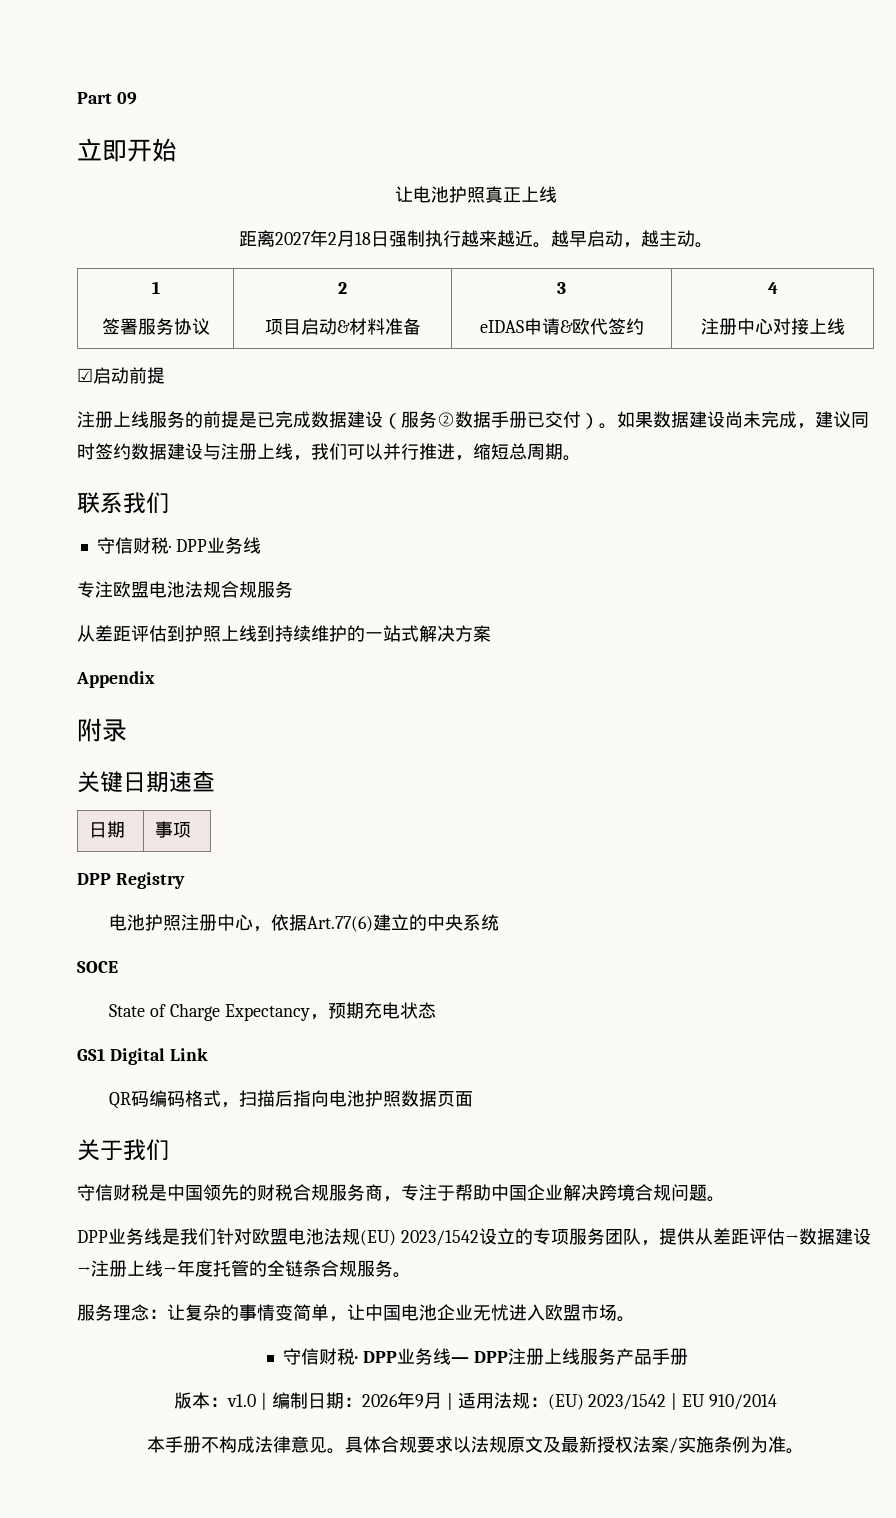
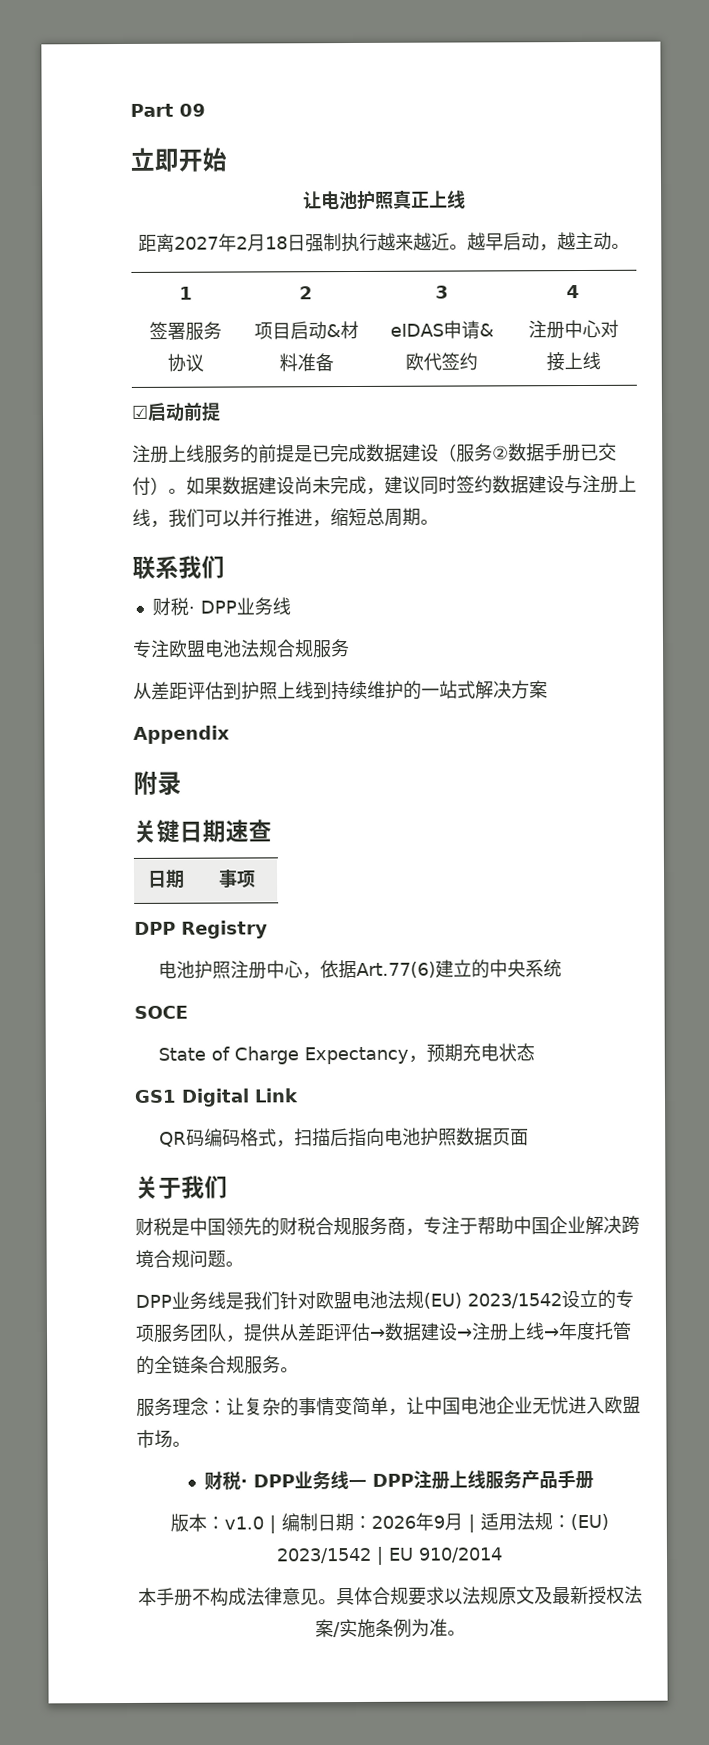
  联系我们
- 守信财税· DPP业务线
+ 财税· DPP业务线
- 守信财税是中国领先的财税合规服务商，专注于帮助中国企业解决跨境合规问题。
+ 财税是中国领先的财税合规服务商，专注于帮助中国企业解决跨境合规问题。
- 守信财税· DPP业务线— DPP注册上线服务产品手册
+ 财税· DPP业务线— DPP注册上线服务产品手册

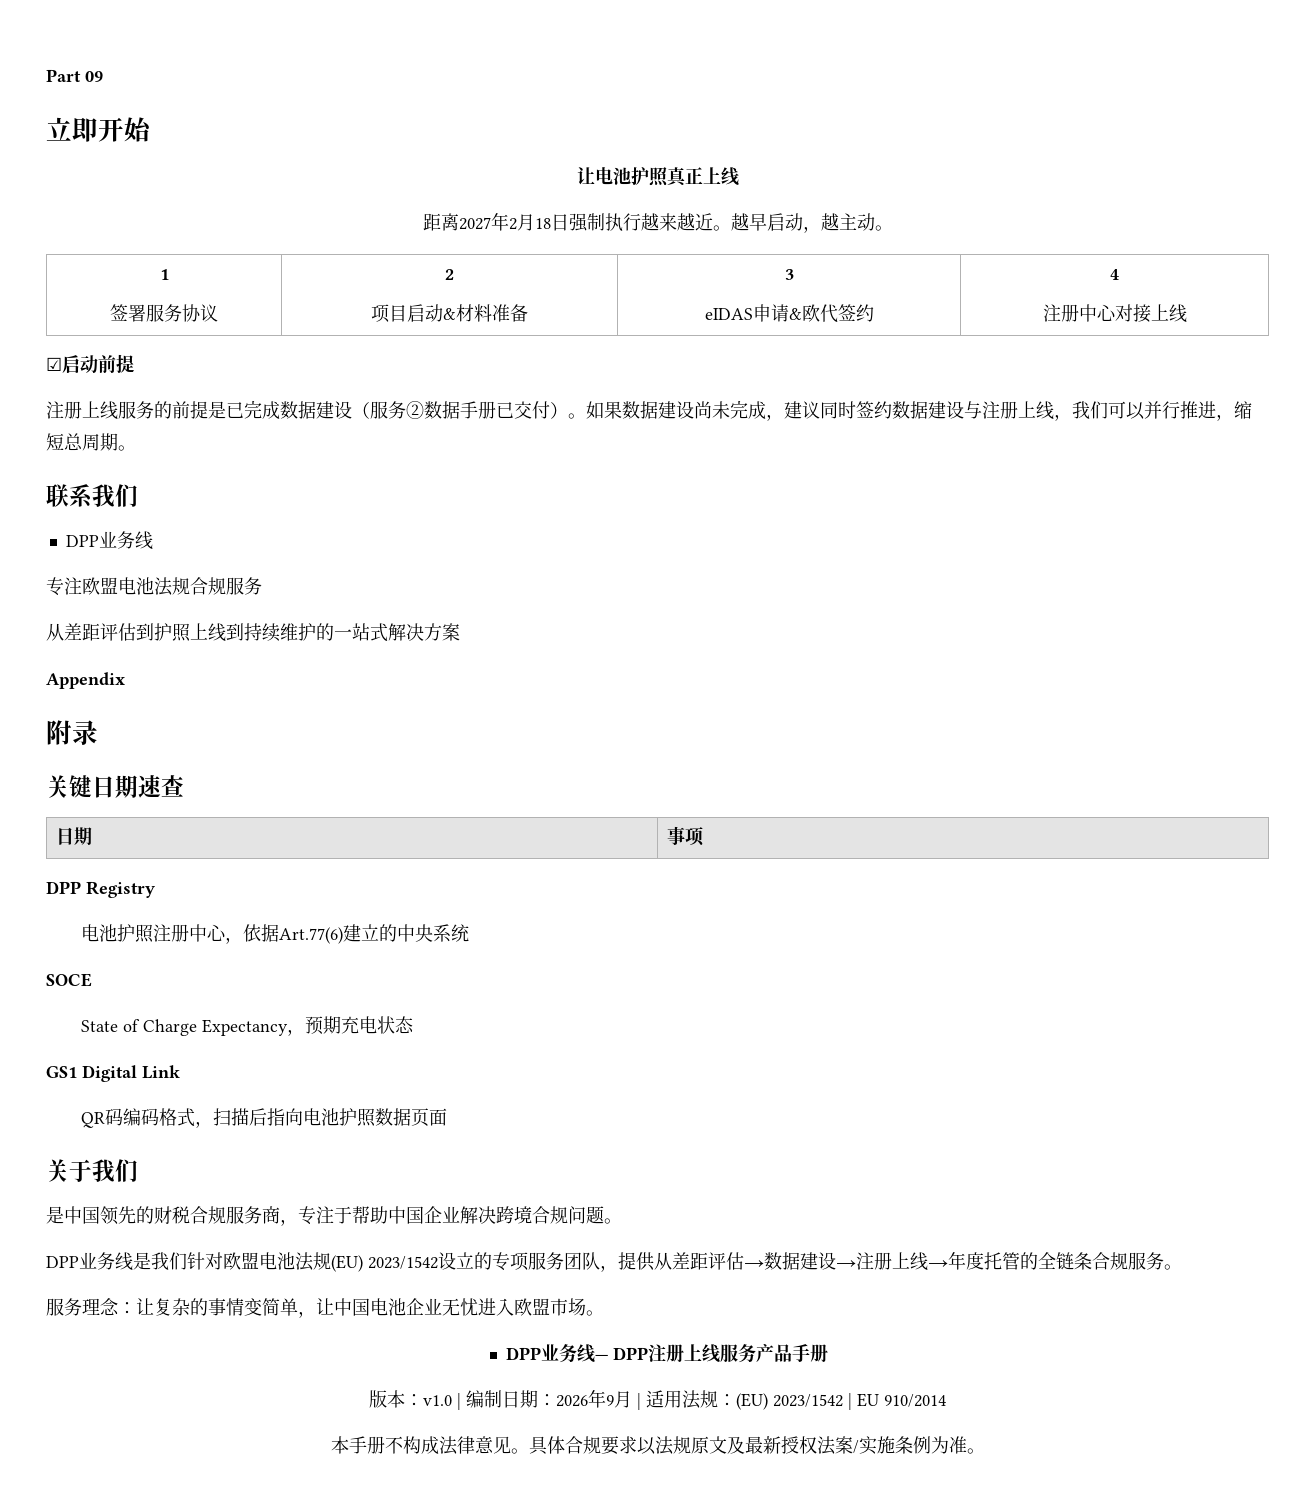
  联系我们
- 财税· DPP业务线
+ DPP业务线
- 财税是中国领先的财税合规服务商，专注于帮助中国企业解决跨境合规问题。
+ 是中国领先的财税合规服务商，专注于帮助中国企业解决跨境合规问题。
- 财税· DPP业务线— DPP注册上线服务产品手册
+ DPP业务线— DPP注册上线服务产品手册

